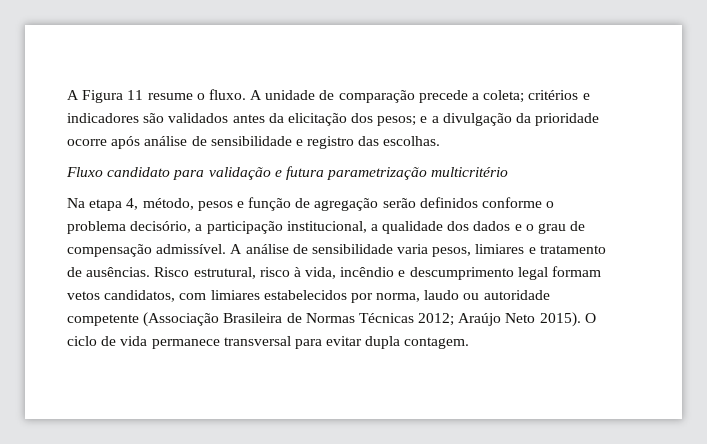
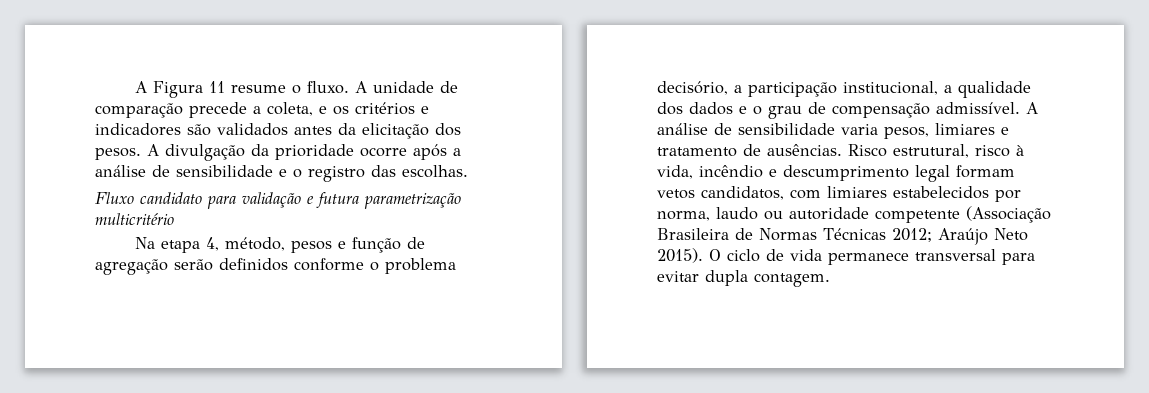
- A unidade de comparação precede a coleta; critérios e indicadores são validados antes da elicitação dos pesos; e a divulgação da prioridade ocorre após análise de sensibilidade e registro das escolhas.
+ A unidade de comparação precede a coleta, e os critérios e indicadores são validados antes da elicitação dos pesos. A divulgação da prioridade ocorre após a análise de sensibilidade e o registro das escolhas.

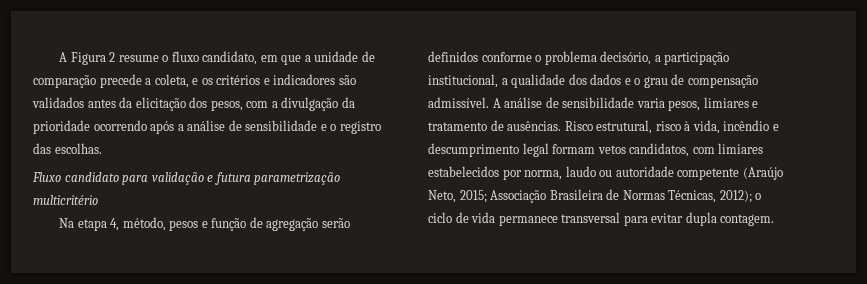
- A Figura 11 resume o fluxo. A unidade de comparação precede a coleta, e os critérios e indicadores são validados antes da elicitação dos pesos. A divulgação da prioridade ocorre após a análise de sensibilidade e o registro das escolhas.
+ A Figura 2 resume o fluxo candidato, em que a unidade de comparação precede a coleta, e os critérios e indicadores são validados antes da elicitação dos pesos, com a divulgação da prioridade ocorrendo após a análise de sensibilidade e o registro das escolhas.
- Risco estrutural, risco à vida, incêndio e descumprimento legal formam vetos candidatos, com limiares estabelecidos por norma, laudo ou autoridade competente (Associação Brasileira de Normas Técnicas 2012; Araújo Neto 2015). O ciclo de vida permanece transversal para evitar dupla contagem.
+ Risco estrutural, risco à vida, incêndio e descumprimento legal formam vetos candidatos, com limiares estabelecidos por norma, laudo ou autoridade competente (Araújo Neto, 2015; Associação Brasileira de Normas Técnicas, 2012); o ciclo de vida permanece transversal para evitar dupla contagem.

